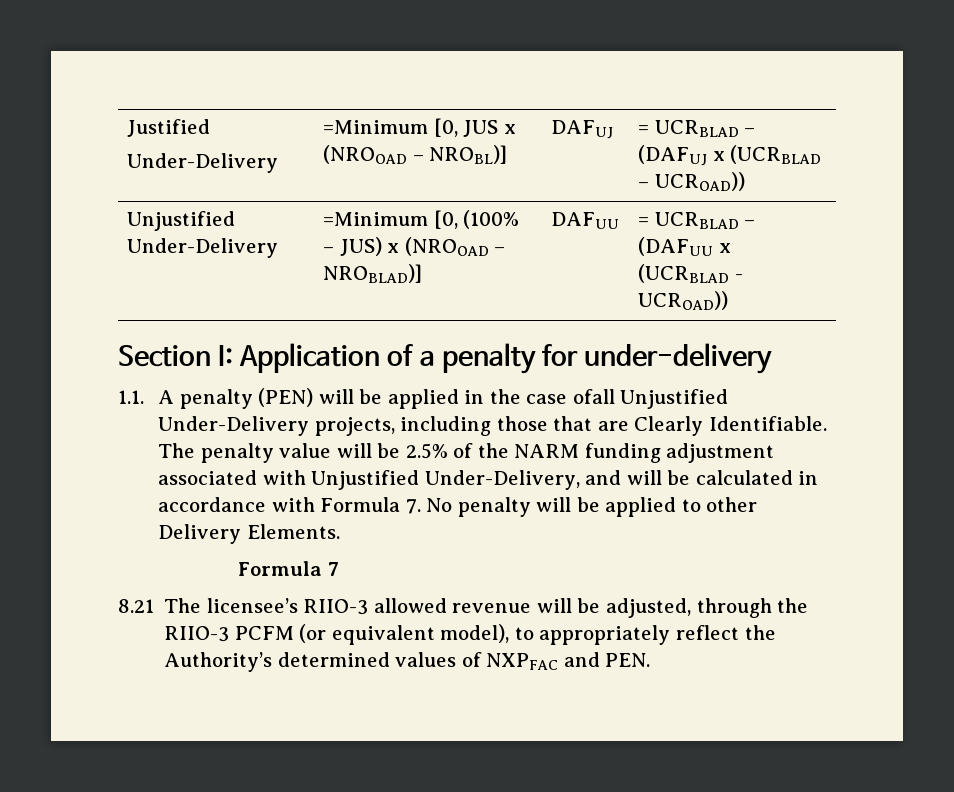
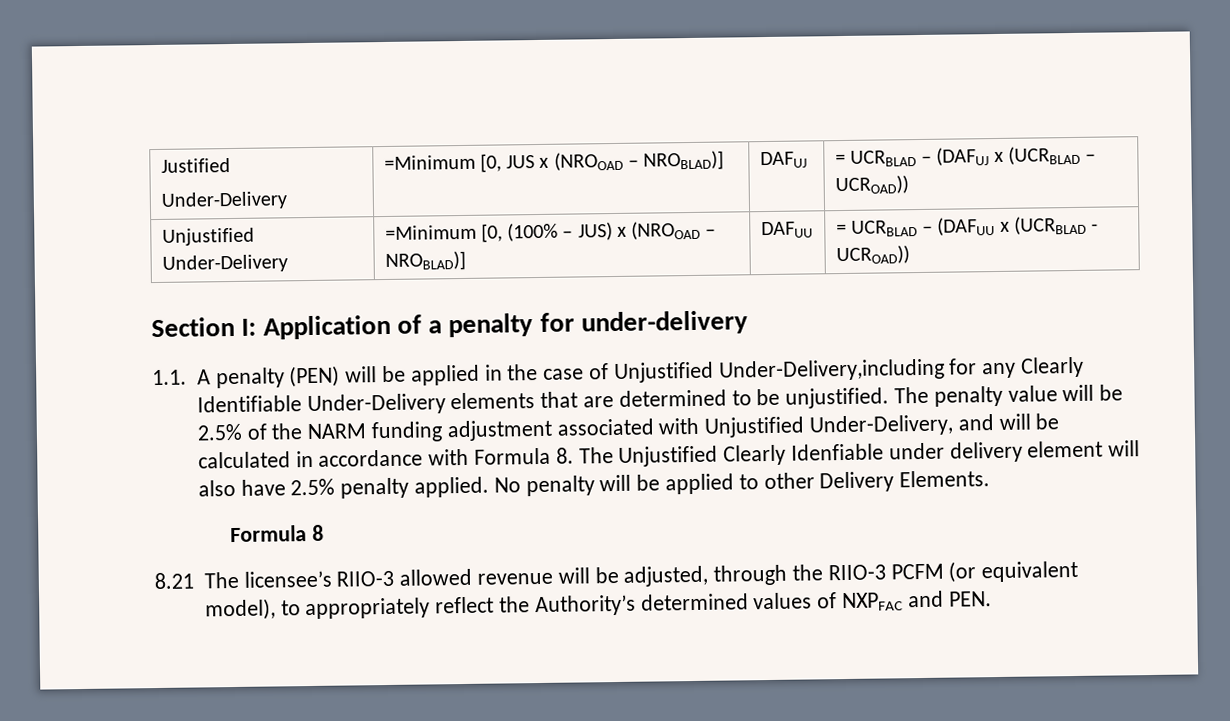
  Justified
- Under-Delivery | =Minimum [0, JUS x (NROOAD – NROBL)] | DAFUJ | = UCRBLAD – (DAFUJ x (UCRBLAD – UCROAD))
+ Under-Delivery | =Minimum [0, JUS x (NROOAD – NROBLAD)] | DAFUJ | = UCRBLAD – (DAFUJ x (UCRBLAD – UCROAD))
- 1.1. A penalty (PEN) will be applied in the case ofall Unjustified Under-Delivery projects, including those that are Clearly Identifiable.
+ 1.1. A penalty (PEN) will be applied in the case of Unjustified Under-Delivery,including for any Clearly Identifiable Under-Delivery elements that are determined to be unjustified.
- The penalty value will be 2.5% of the NARM funding adjustment associated with Unjustified Under-Delivery, and will be calculated in accordance with Formula 7. No penalty will be applied to other Delivery Elements.
+ The penalty value will be 2.5% of the NARM funding adjustment associated with Unjustified Under-Delivery, and will be calculated in accordance with Formula 8. The Unjustified Clearly Idenfiable under delivery element will also have 2.5% penalty applied. No penalty will be applied to other Delivery Elements.
- Formula 7
+ Formula 8

